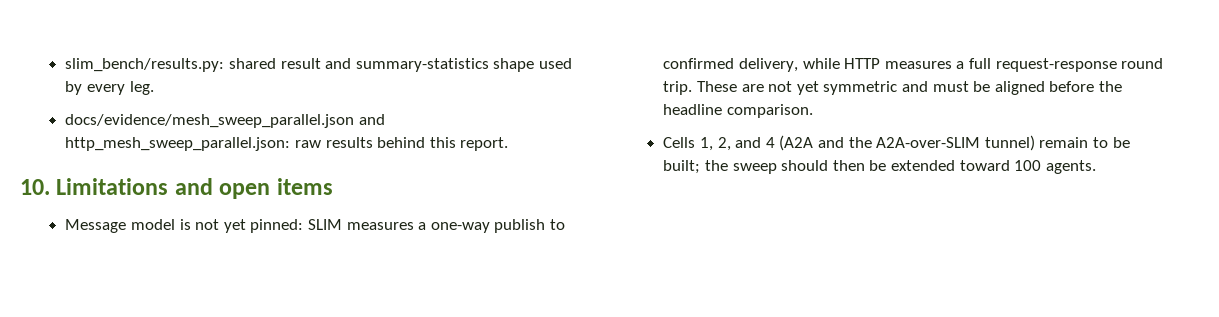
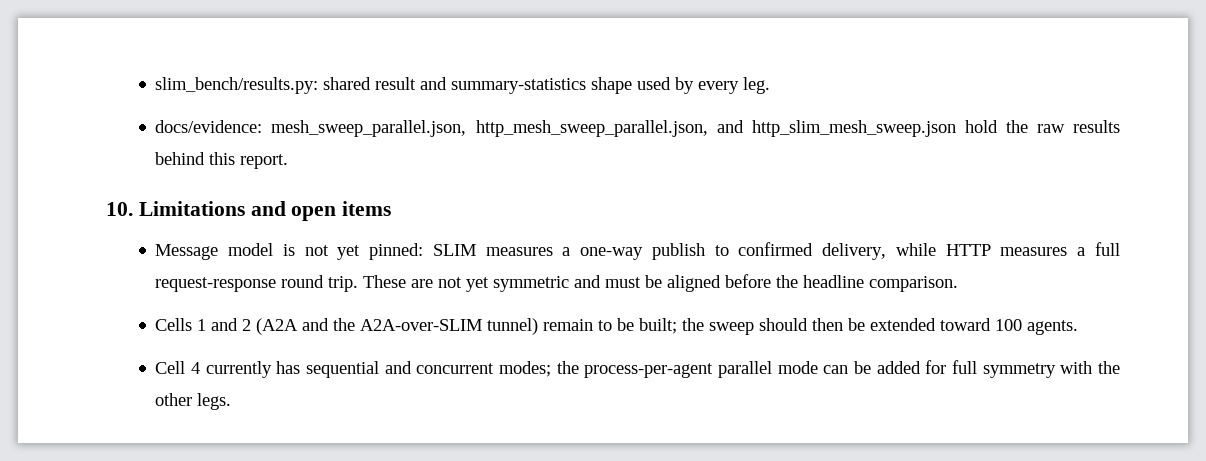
- docs/evidence/mesh_sweep_parallel.json and http_mesh_sweep_parallel.json: raw results behind this report.
+ docs/evidence: mesh_sweep_parallel.json, http_mesh_sweep_parallel.json, and http_slim_mesh_sweep.json hold the raw results behind this report.
- Cells 1, 2, and 4 (A2A and the A2A-over-SLIM tunnel) remain to be built; the sweep should then be extended toward 100 agents.
+ Cells 1 and 2 (A2A and the A2A-over-SLIM tunnel) remain to be built; the sweep should then be extended toward 100 agents.
+ Cell 4 currently has sequential and concurrent modes; the process-per-agent parallel mode can be added for full symmetry with the other legs.

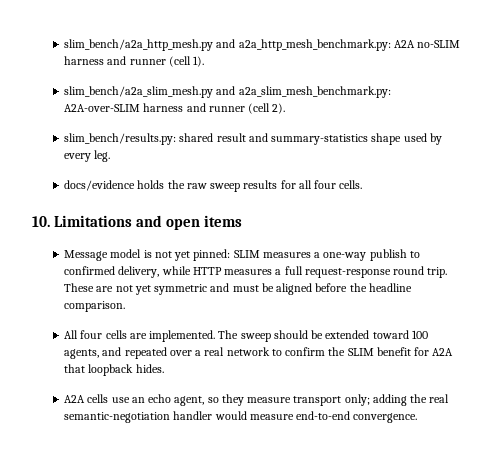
+ slim_bench/a2a_http_mesh.py and a2a_http_mesh_benchmark.py: A2A no-SLIM harness and runner (cell 1).
+ slim_bench/a2a_slim_mesh.py and a2a_slim_mesh_benchmark.py: A2A-over-SLIM harness and runner (cell 2).
- docs/evidence: mesh_sweep_parallel.json, http_mesh_sweep_parallel.json, and http_slim_mesh_sweep.json hold the raw results behind this report.
+ docs/evidence holds the raw sweep results for all four cells.
- Cells 1 and 2 (A2A and the A2A-over-SLIM tunnel) remain to be built; the sweep should then be extended toward 100 agents.
- Cell 4 currently has sequential and concurrent modes; the process-per-agent parallel mode can be added for full symmetry with the other legs.
+ All four cells are implemented. The sweep should be extended toward 100 agents, and repeated over a real network to confirm the SLIM benefit for A2A that loopback hides.
+ A2A cells use an echo agent, so they measure transport only; adding the real semantic-negotiation handler would measure end-to-end convergence.

